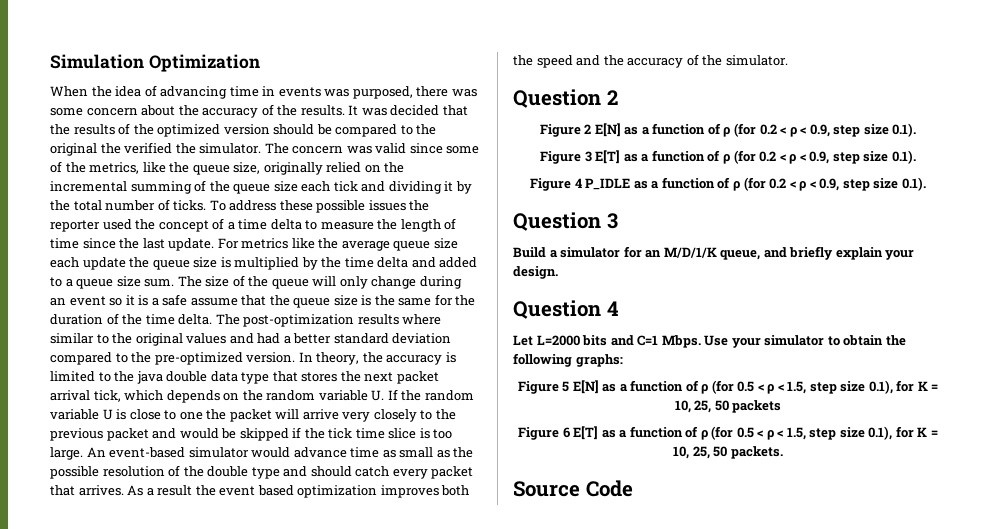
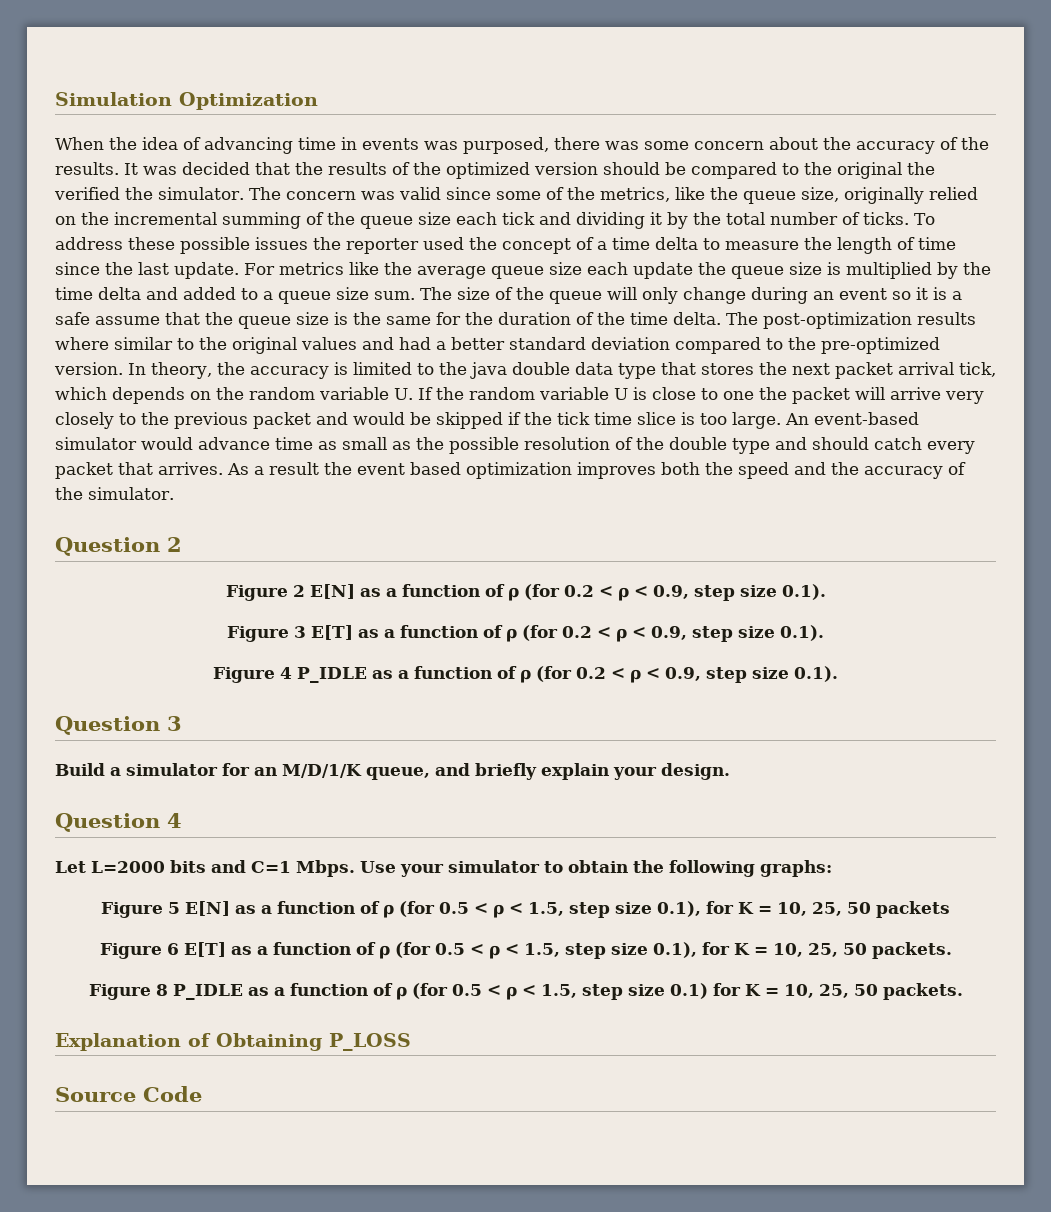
+ Figure 8 P_IDLE as a function of ρ (for 0.5 < ρ < 1.5, step size 0.1) for K = 10, 25, 50 packets.
+ Explanation of Obtaining P_LOSS

